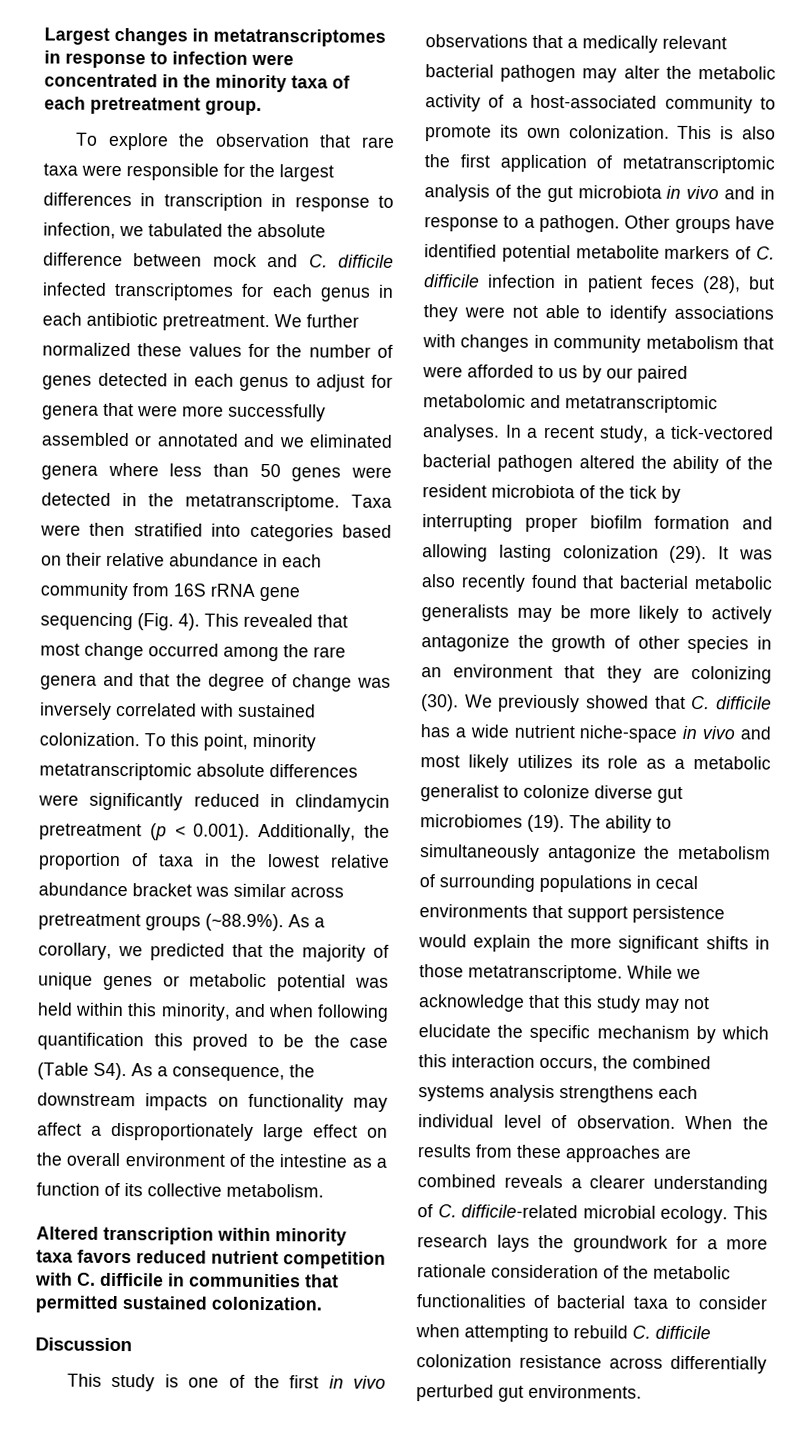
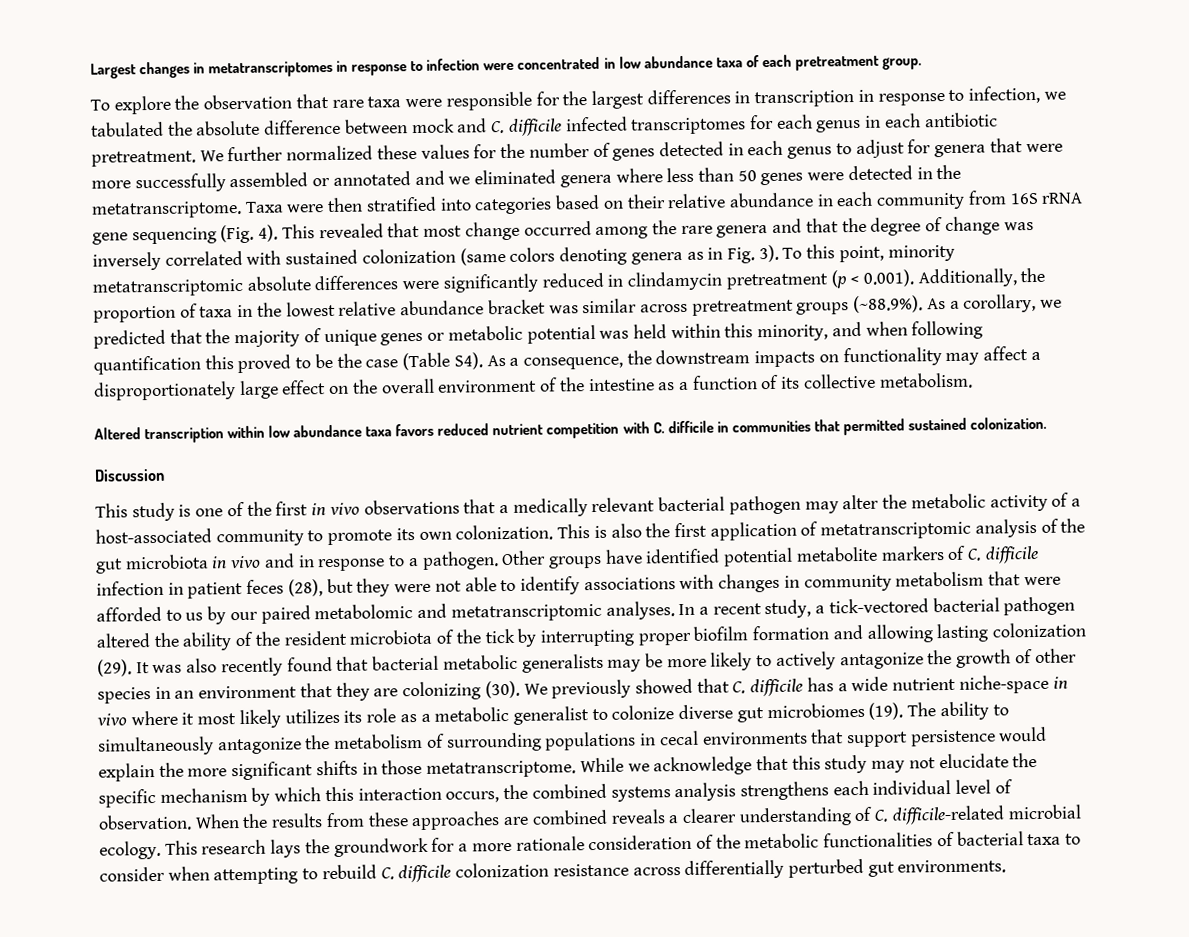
- Largest changes in metatranscriptomes in response to infection were concentrated in the minority taxa of each pretreatment group.
+ Largest changes in metatranscriptomes in response to infection were concentrated in low abundance taxa of each pretreatment group.
- This revealed that most change occurred among the rare genera and that the degree of change was inversely correlated with sustained colonization.
+ This revealed that most change occurred among the rare genera and that the degree of change was inversely correlated with sustained colonization (same colors denoting genera as in Fig. 3).
- Altered transcription within minority taxa favors reduced nutrient competition with C. difficile in communities that permitted sustained colonization.
+ Altered transcription within low abundance taxa favors reduced nutrient competition with C. difficile in communities that permitted sustained colonization.
- We previously showed that C. difficile has a wide nutrient niche-space in vivo and most likely utilizes its role as a metabolic generalist to colonize diverse gut microbiomes (19).
+ We previously showed that C. difficile has a wide nutrient niche-space in vivo where it most likely utilizes its role as a metabolic generalist to colonize diverse gut microbiomes (19).

